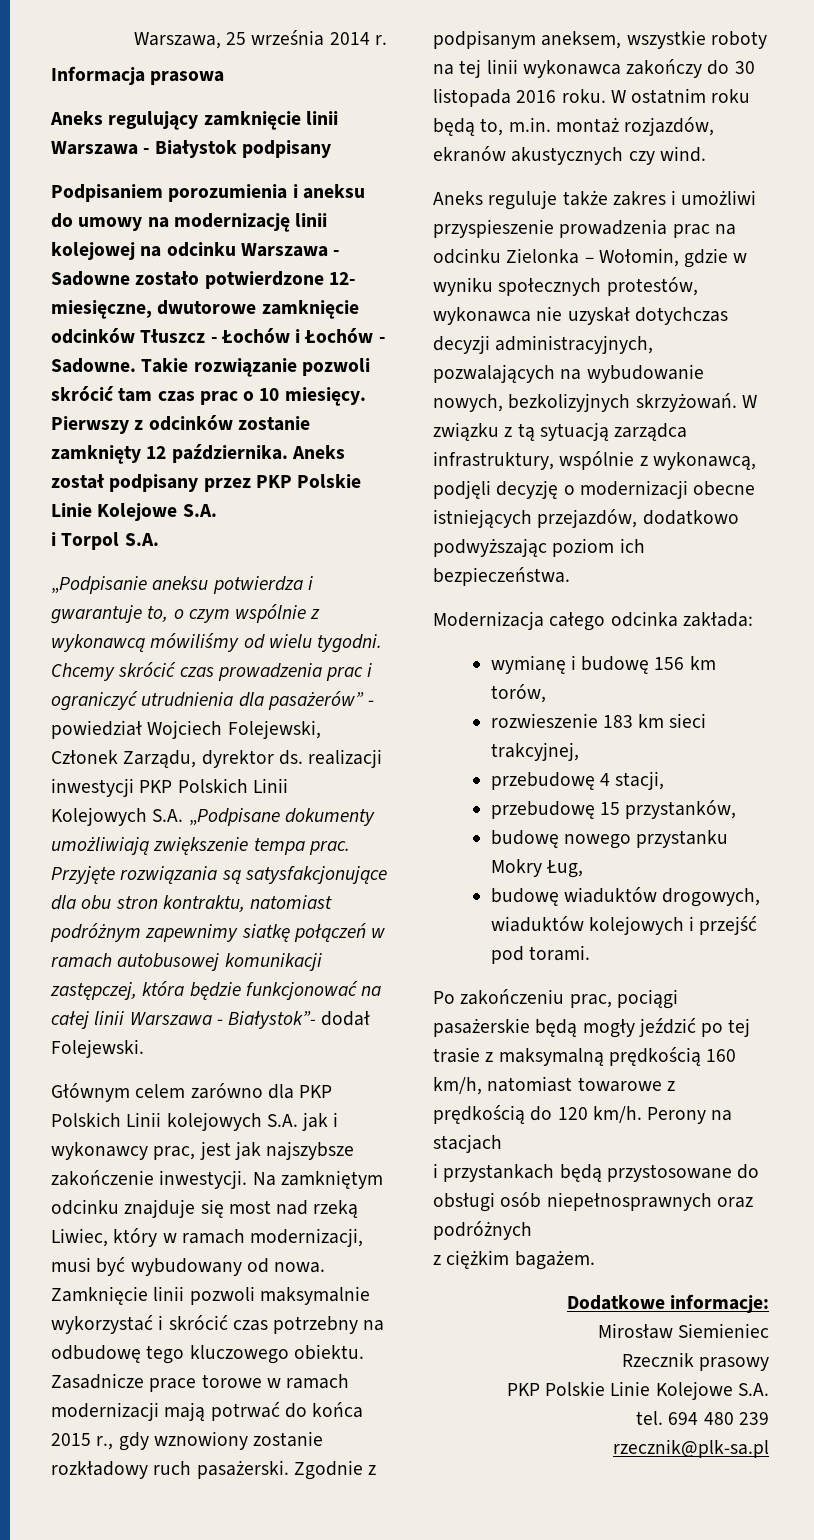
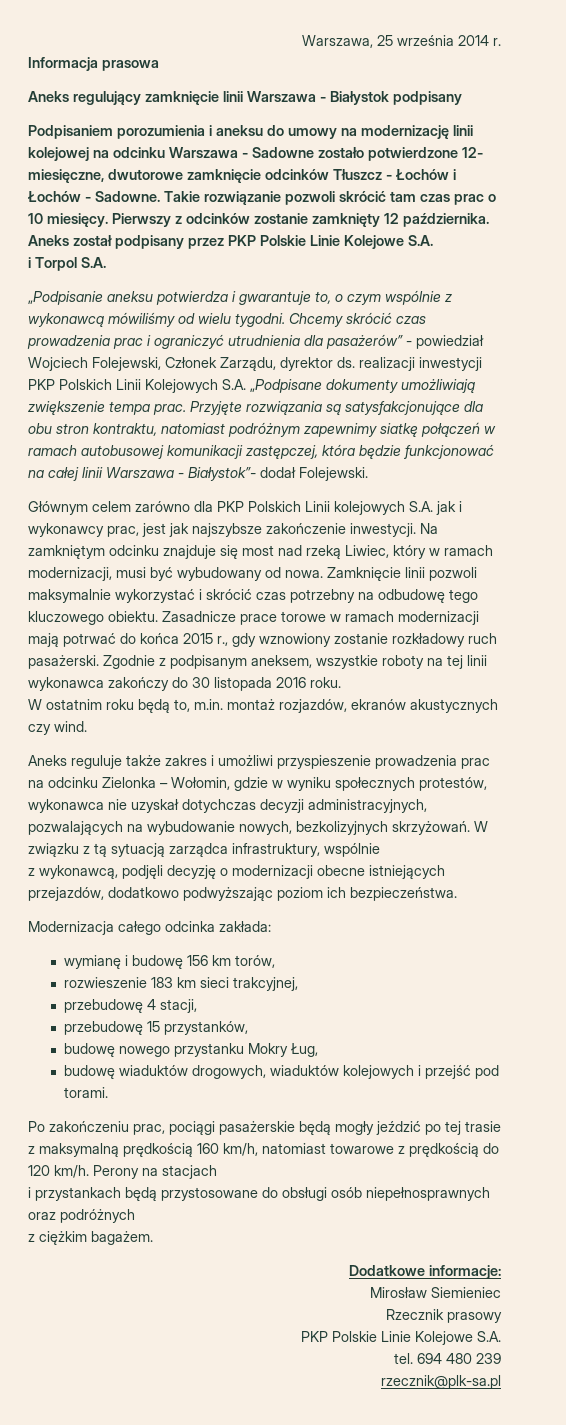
- Zgodnie z podpisanym aneksem, wszystkie roboty na tej linii wykonawca zakończy do 30 listopada 2016 roku. W ostatnim roku będą to, m.in. montaż rozjazdów, ekranów akustycznych czy wind.
+ Zgodnie z podpisanym aneksem, wszystkie roboty na tej linii wykonawca zakończy do 30 listopada 2016 roku.
+ W ostatnim roku będą to, m.in. montaż rozjazdów, ekranów akustycznych czy wind.
- W związku z tą sytuacją zarządca infrastruktury, wspólnie z wykonawcą, podjęli decyzję o modernizacji obecne istniejących przejazdów, dodatkowo podwyższając poziom ich bezpieczeństwa.
+ W związku z tą sytuacją zarządca infrastruktury, wspólnie
+ z wykonawcą, podjęli decyzję o modernizacji obecne istniejących przejazdów, dodatkowo podwyższając poziom ich bezpieczeństwa.

